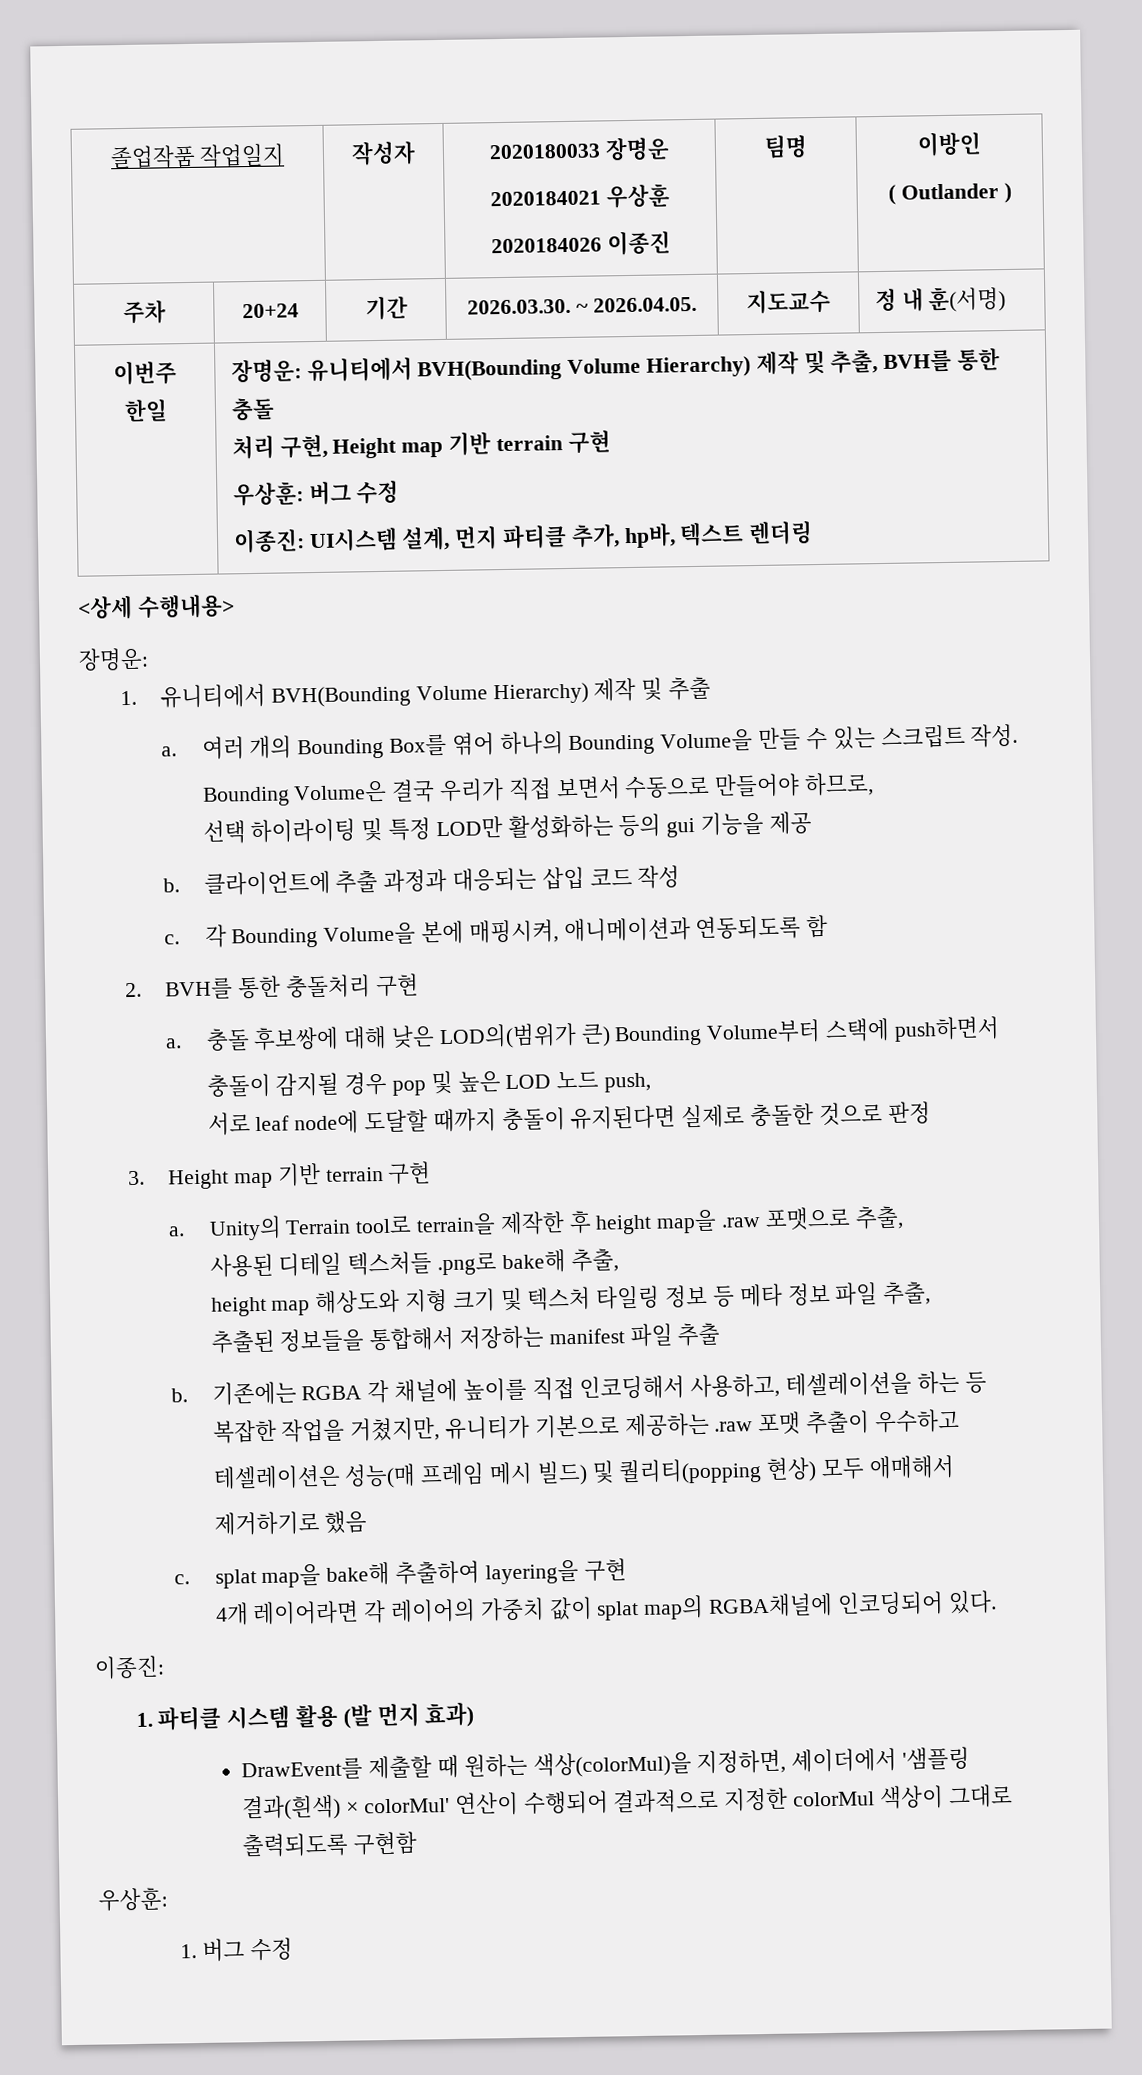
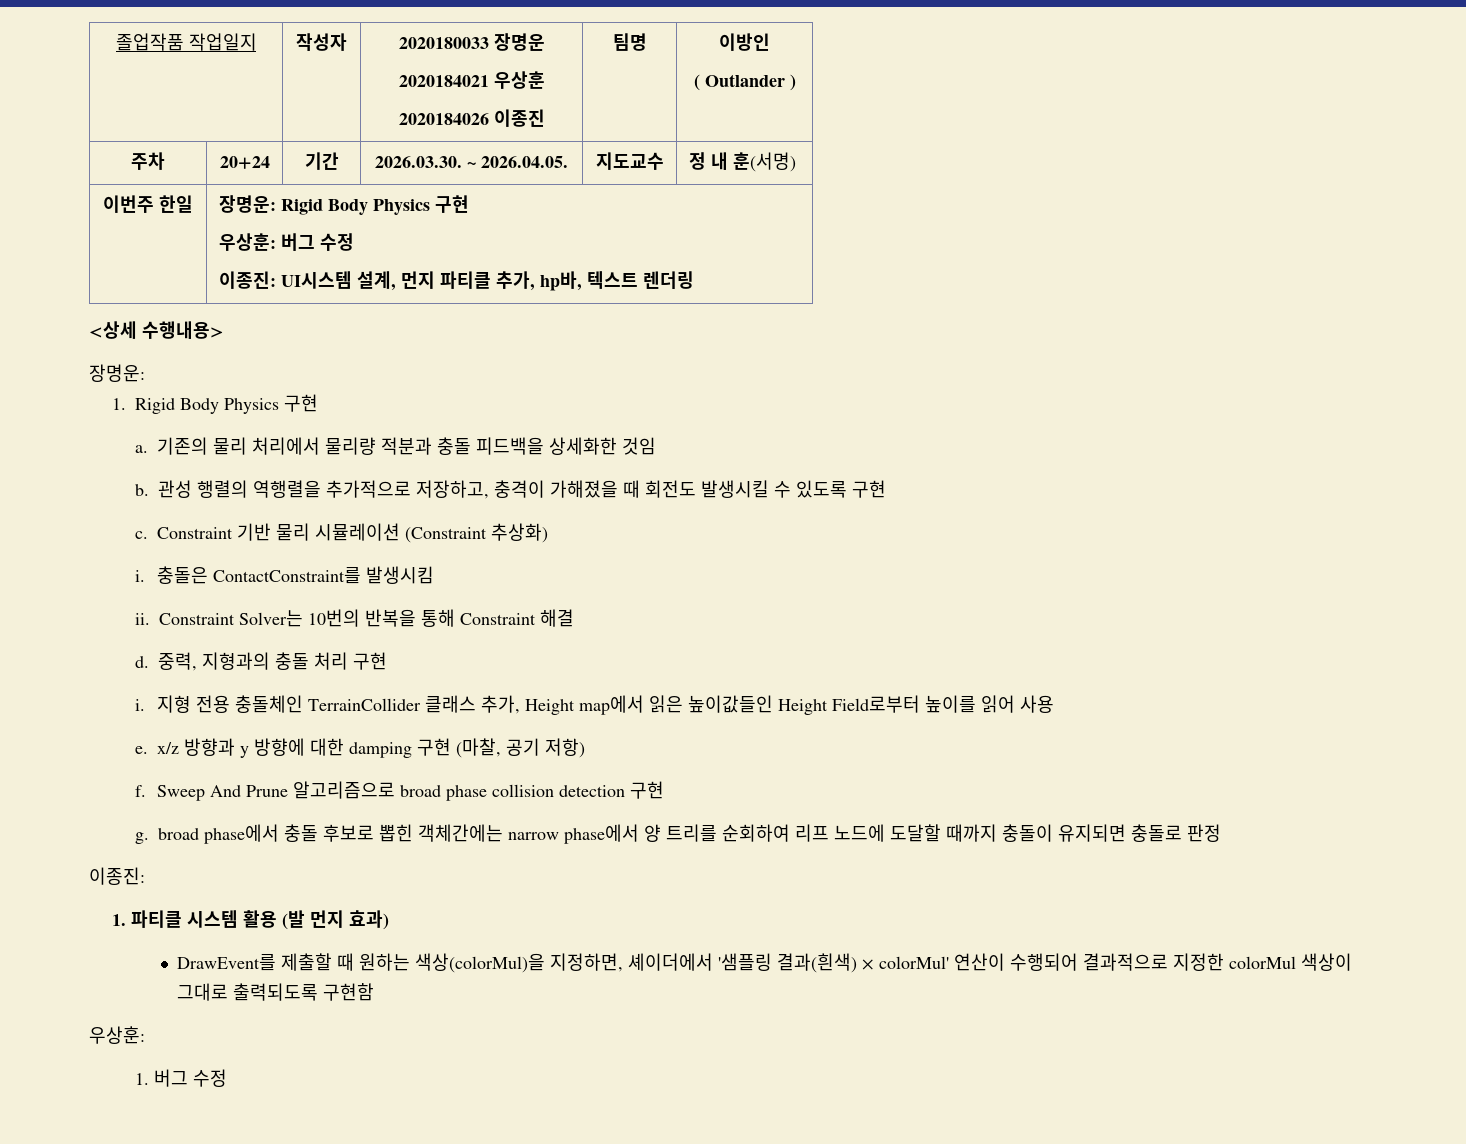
- 이번주 한일 | 장명운: 유니티에서 BVH(Bounding Volume Hierarchy) 제작 및 추출, BVH를 통한 충돌
- 처리 구현, Height map 기반 terrain 구현
+ 이번주 한일 | 장명운: Rigid Body Physics 구현
- 1. 유니티에서 BVH(Bounding Volume Hierarchy) 제작 및 추출
- a. 여러 개의 Bounding Box를 엮어 하나의 Bounding Volume을 만들 수 있는 스크립트 작성.
- Bounding Volume은 결국 우리가 직접 보면서 수동으로 만들어야 하므로,
- 선택 하이라이팅 및 특정 LOD만 활성화하는 등의 gui 기능을 제공
- b. 클라이언트에 추출 과정과 대응되는 삽입 코드 작성
- c. 각 Bounding Volume을 본에 매핑시켜, 애니메이션과 연동되도록 함
- 2. BVH를 통한 충돌처리 구현
- a. 충돌 후보쌍에 대해 낮은 LOD의(범위가 큰) Bounding Volume부터 스택에 push하면서
- 충돌이 감지될 경우 pop 및 높은 LOD 노드 push,
- 서로 leaf node에 도달할 때까지 충돌이 유지된다면 실제로 충돌한 것으로 판정
- 3. Height map 기반 terrain 구현
- a. Unity의 Terrain tool로 terrain을 제작한 후 height map을 .raw 포맷으로 추출,
- 사용된 디테일 텍스처들 .png로 bake해 추출,
- height map 해상도와 지형 크기 및 텍스처 타일링 정보 등 메타 정보 파일 추출,
- 추출된 정보들을 통합해서 저장하는 manifest 파일 추출
- b. 기존에는 RGBA 각 채널에 높이를 직접 인코딩해서 사용하고, 테셀레이션을 하는 등
- 복잡한 작업을 거쳤지만, 유니티가 기본으로 제공하는 .raw 포맷 추출이 우수하고
- 테셀레이션은 성능(매 프레임 메시 빌드) 및 퀄리티(popping 현상) 모두 애매해서
- 제거하기로 했음
- c. splat map을 bake해 추출하여 layering을 구현
- 4개 레이어라면 각 레이어의 가중치 값이 splat map의 RGBA채널에 인코딩되어 있다.
+ 1. Rigid Body Physics 구현
+ a. 기존의 물리 처리에서 물리량 적분과 충돌 피드백을 상세화한 것임
+ b. 관성 행렬의 역행렬을 추가적으로 저장하고, 충격이 가해졌을 때 회전도 발생시킬 수 있도록 구현
+ c. Constraint 기반 물리 시뮬레이션 (Constraint 추상화)
+ i. 충돌은 ContactConstraint를 발생시킴
+ ii. Constraint Solver는 10번의 반복을 통해 Constraint 해결
+ d. 중력, 지형과의 충돌 처리 구현
+ i. 지형 전용 충돌체인 TerrainCollider 클래스 추가, Height map에서 읽은 높이값들인 Height Field로부터 높이를 읽어 사용
+ e. x/z 방향과 y 방향에 대한 damping 구현 (마찰, 공기 저항)
+ f. Sweep And Prune 알고리즘으로 broad phase collision detection 구현
+ g. broad phase에서 충돌 후보로 뽑힌 객체간에는 narrow phase에서 양 트리를 순회하여 리프 노드에 도달할 때까지 충돌이 유지되면 충돌로 판정

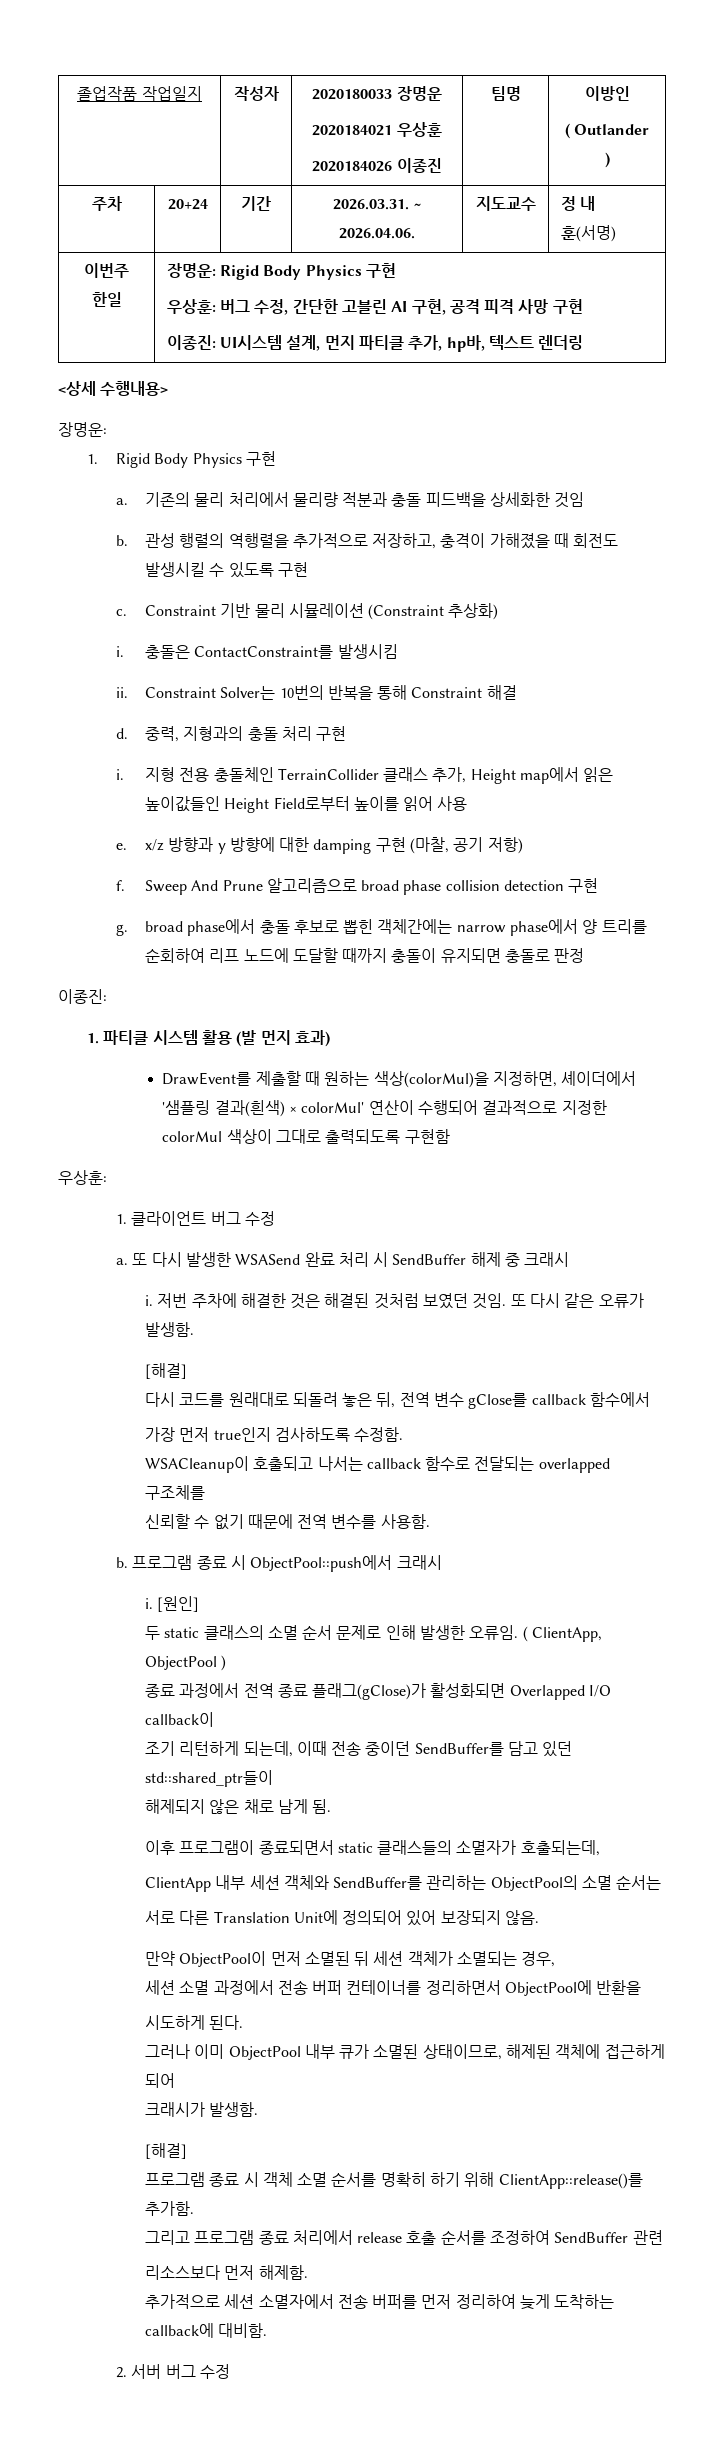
- 주차 | 20+24 | 기간 | 2026.03.30. ~ 2026.04.05. | 지도교수 | 정 내 훈(서명)
+ 주차 | 20+24 | 기간 | 2026.03.31. ~ 2026.04.06. | 지도교수 | 정 내 훈(서명)
  이번주 한일 | 장명운: Rigid Body Physics 구현
- 우상훈: 버그 수정
+ 우상훈: 버그 수정, 간단한 고블린 AI 구현, 공격 피격 사망 구현
- 1. 버그 수정
+ 1. 클라이언트 버그 수정
+ a. 또 다시 발생한 WSASend 완료 처리 시 SendBuffer 해제 중 크래시
+ i. 저번 주차에 해결한 것은 해결된 것처럼 보였던 것임. 또 다시 같은 오류가 발생함.
+ [해결]
+ 다시 코드를 원래대로 되돌려 놓은 뒤, 전역 변수 gClose를 callback 함수에서
+ 가장 먼저 true인지 검사하도록 수정함.
+ WSACleanup이 호출되고 나서는 callback 함수로 전달되는 overlapped 구조체를
+ 신뢰할 수 없기 때문에 전역 변수를 사용함.
+ b. 프로그램 종료 시 ObjectPool::push에서 크래시
+ i. [원인]
+ 두 static 클래스의 소멸 순서 문제로 인해 발생한 오류임. ( ClientApp, ObjectPool )
+ 종료 과정에서 전역 종료 플래그(gClose)가 활성화되면 Overlapped I/O callback이
+ 조기 리턴하게 되는데, 이때 전송 중이던 SendBuffer를 담고 있던 std::shared_ptr들이
+ 해제되지 않은 채로 남게 됨.
+ 이후 프로그램이 종료되면서 static 클래스들의 소멸자가 호출되는데,
+ ClientApp 내부 세션 객체와 SendBuffer를 관리하는 ObjectPool의 소멸 순서는
+ 서로 다른 Translation Unit에 정의되어 있어 보장되지 않음.
+ 만약 ObjectPool이 먼저 소멸된 뒤 세션 객체가 소멸되는 경우,
+ 세션 소멸 과정에서 전송 버퍼 컨테이너를 정리하면서 ObjectPool에 반환을
+ 시도하게 된다.
+ 그러나 이미 ObjectPool 내부 큐가 소멸된 상태이므로, 해제된 객체에 접근하게 되어
+ 크래시가 발생함.
+ [해결]
+ 프로그램 종료 시 객체 소멸 순서를 명확히 하기 위해 ClientApp::release()를 추가함.
+ 그리고 프로그램 종료 처리에서 release 호출 순서를 조정하여 SendBuffer 관련
+ 리소스보다 먼저 해제함.
+ 추가적으로 세션 소멸자에서 전송 버퍼를 먼저 정리하여 늦게 도착하는 callback에 대비함.
+ 2. 서버 버그 수정

